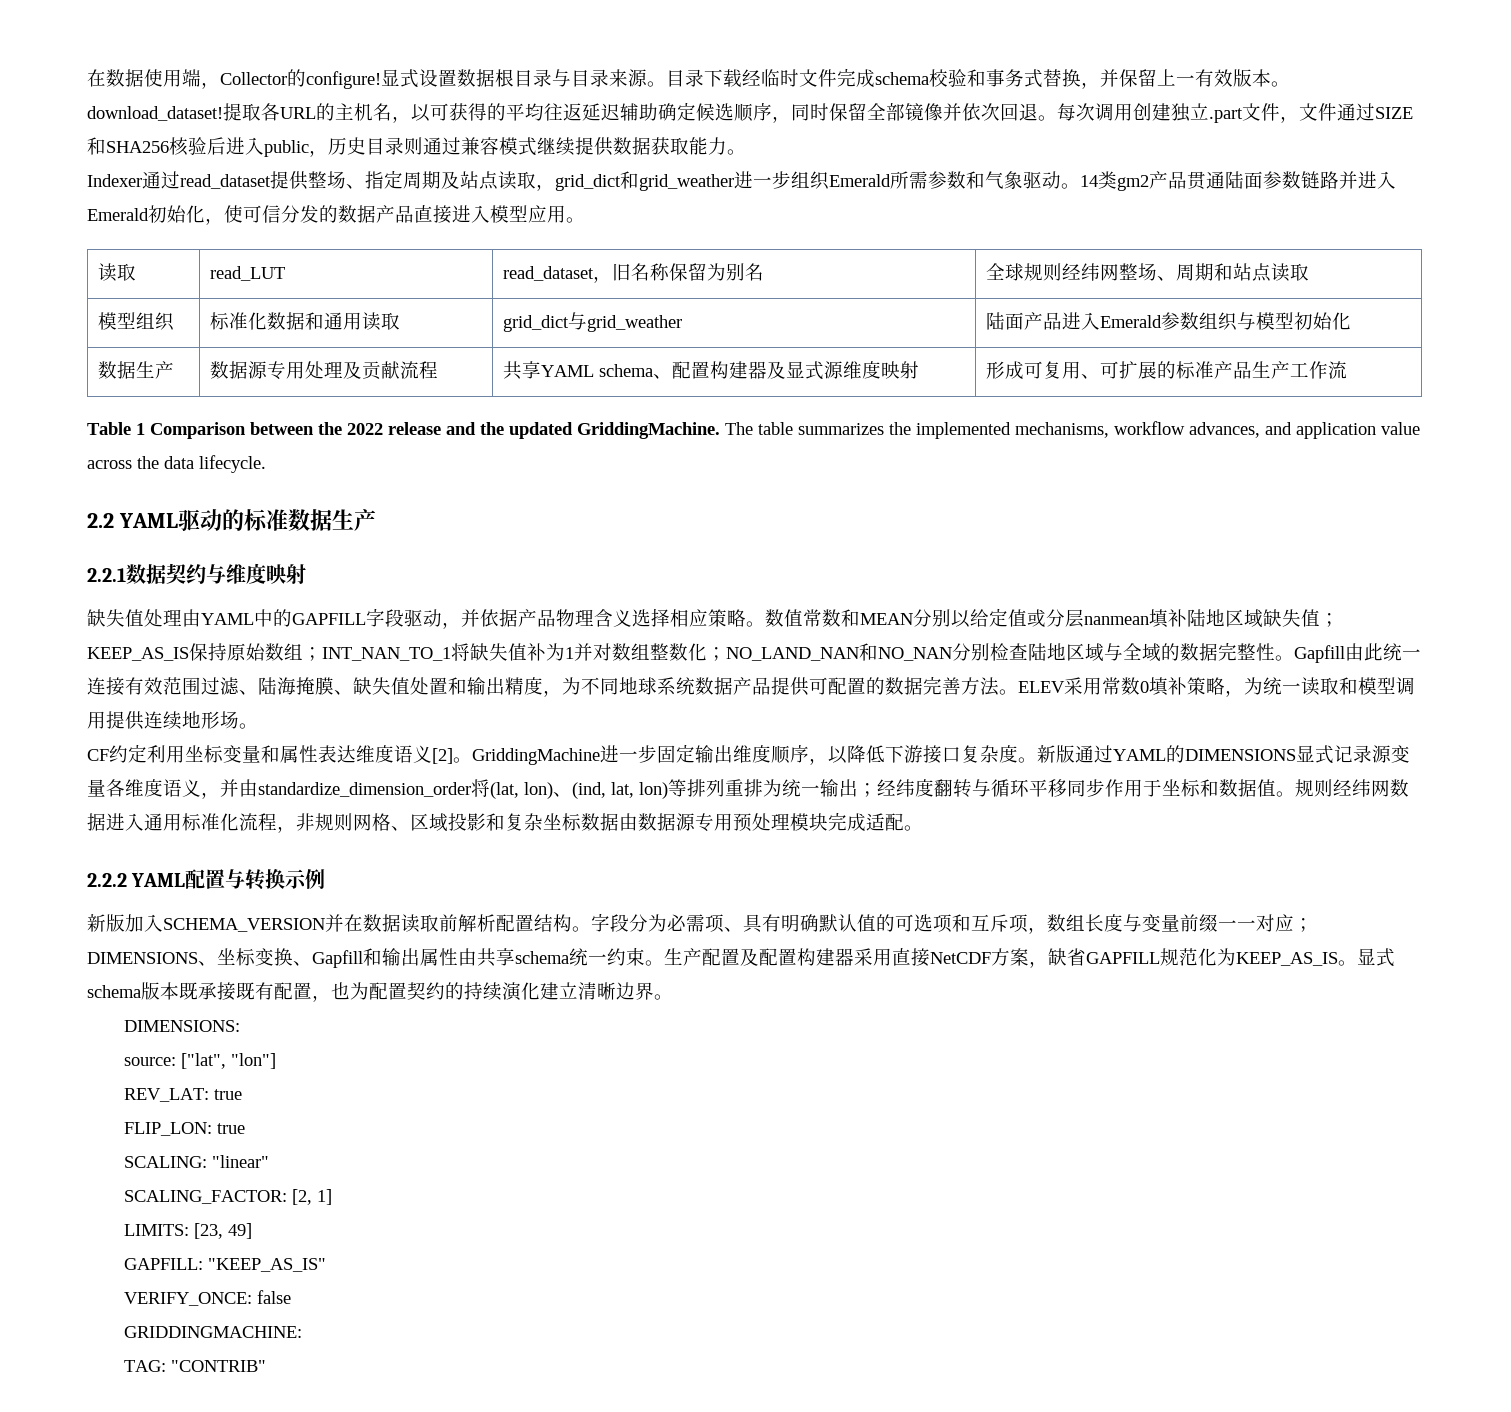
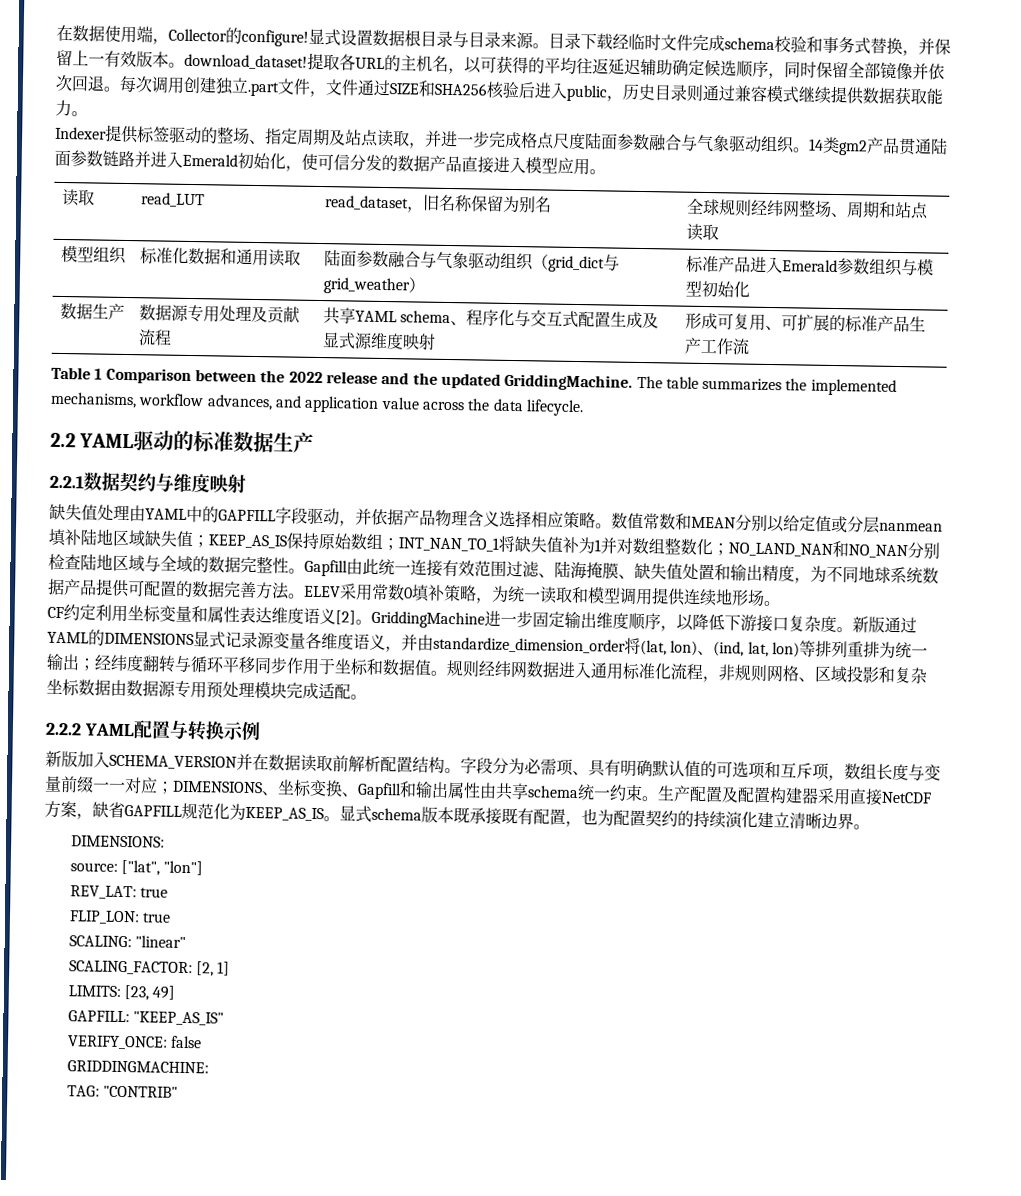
- Indexer通过read_dataset提供整场、指定周期及站点读取，grid_dict和grid_weather进一步组织Emerald所需参数和气象驱动。
+ Indexer提供标签驱动的整场、指定周期及站点读取，并进一步完成格点尺度陆面参数融合与气象驱动组织。
- 模型组织 | 标准化数据和通用读取 | grid_dict与grid_weather | 陆面产品进入Emerald参数组织与模型初始化
+ 模型组织 | 标准化数据和通用读取 | 陆面参数融合与气象驱动组织（grid_dict与grid_weather） | 标准产品进入Emerald参数组织与模型初始化
- 数据生产 | 数据源专用处理及贡献流程 | 共享YAML schema、配置构建器及显式源维度映射 | 形成可复用、可扩展的标准产品生产工作流
+ 数据生产 | 数据源专用处理及贡献流程 | 共享YAML schema、程序化与交互式配置生成及显式源维度映射 | 形成可复用、可扩展的标准产品生产工作流

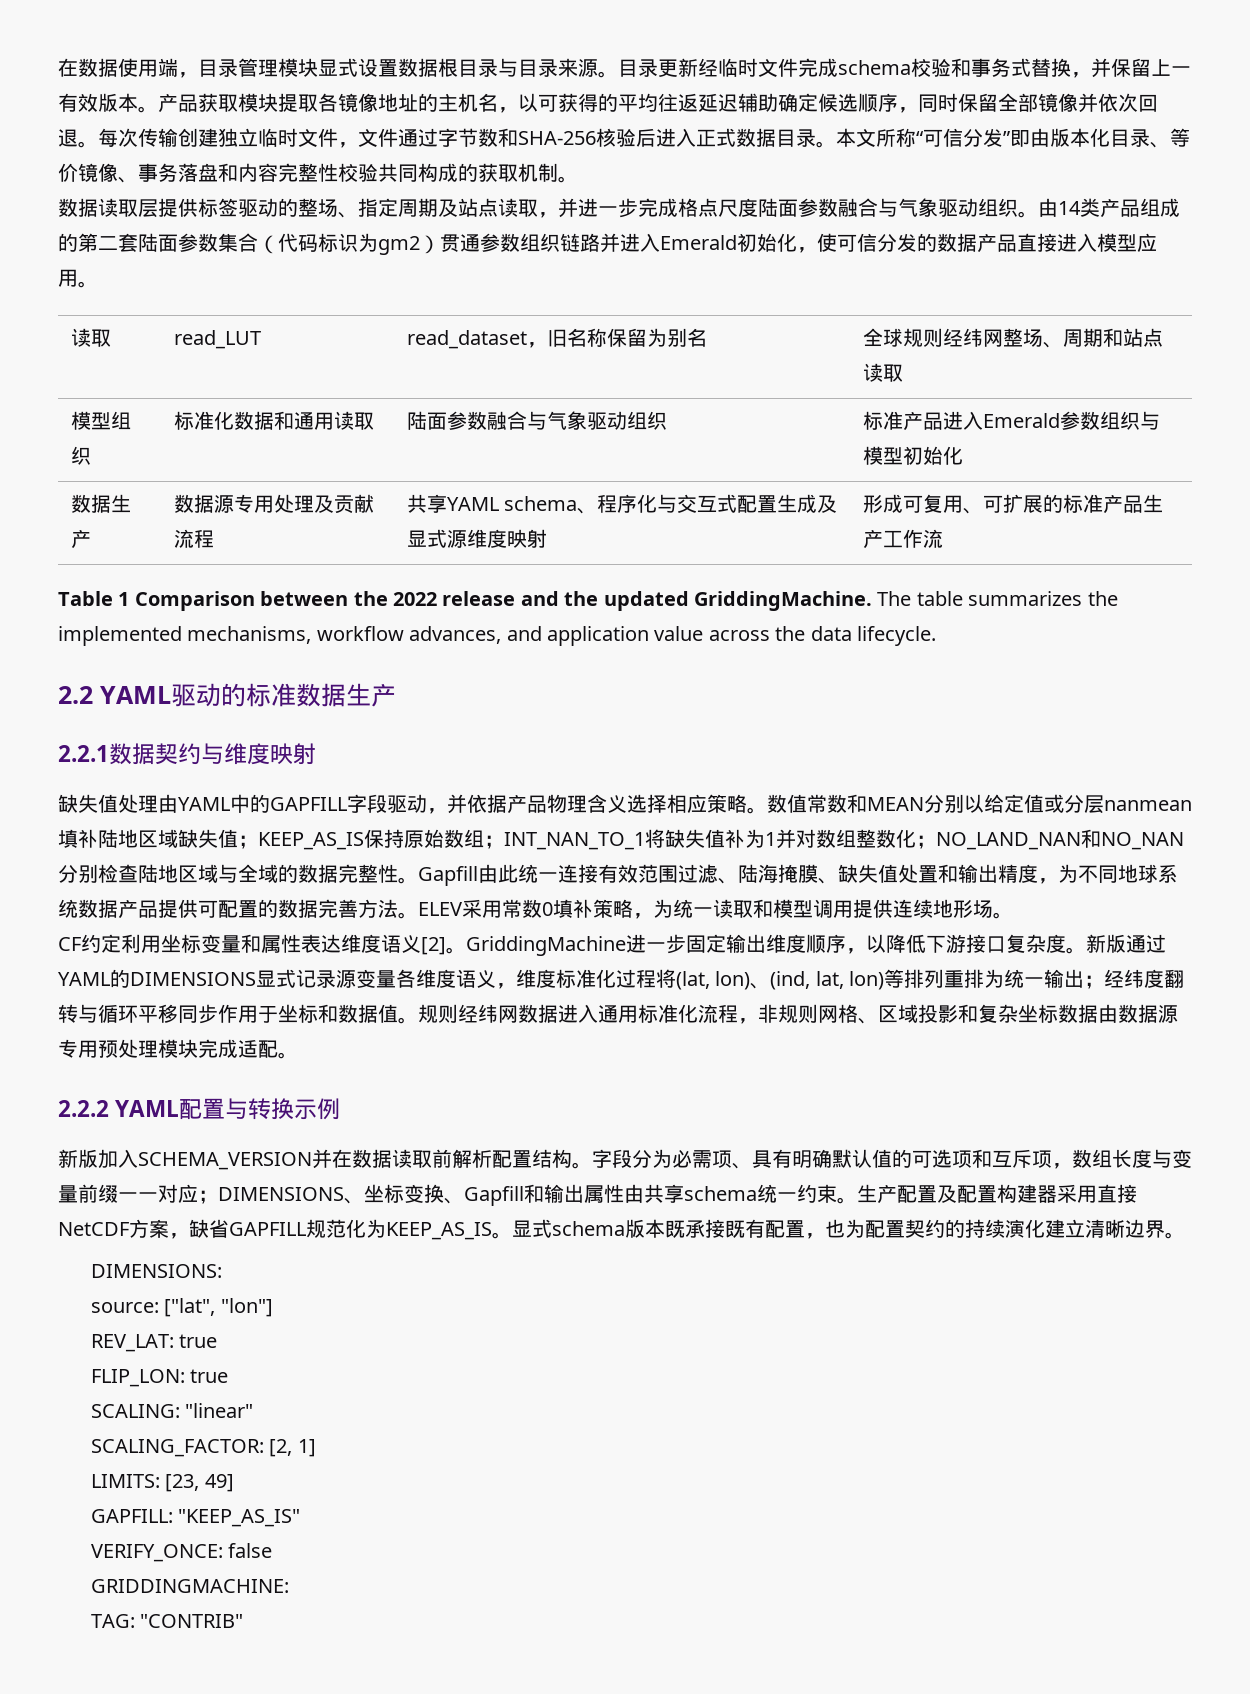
- 在数据使用端，Collector的configure!显式设置数据根目录与目录来源。
+ 在数据使用端，目录管理模块显式设置数据根目录与目录来源。
- 目录下载经临时文件完成schema校验和事务式替换，并保留上一有效版本。download_dataset!提取各URL的主机名，以可获得的平均往返延迟辅助确定候选顺序，同时保留全部镜像并依次回退。
+ 目录更新经临时文件完成schema校验和事务式替换，并保留上一有效版本。产品获取模块提取各镜像地址的主机名，以可获得的平均往返延迟辅助确定候选顺序，同时保留全部镜像并依次回退。
- 每次调用创建独立.part文件，文件通过SIZE和SHA256核验后进入public，历史目录则通过兼容模式继续提供数据获取能力。
- Indexer提供标签驱动的整场、指定周期及站点读取，并进一步完成格点尺度陆面参数融合与气象驱动组织。
+ 每次传输创建独立临时文件，文件通过字节数和SHA-256核验后进入正式数据目录。本文所称“可信分发”即由版本化目录、等价镜像、事务落盘和内容完整性校验共同构成的获取机制。
+ 数据读取层提供标签驱动的整场、指定周期及站点读取，并进一步完成格点尺度陆面参数融合与气象驱动组织。
- 14类gm2产品贯通陆面参数链路并进入Emerald初始化，使可信分发的数据产品直接进入模型应用。
+ 由14类产品组成的第二套陆面参数集合（代码标识为gm2）贯通参数组织链路并进入Emerald初始化，使可信分发的数据产品直接进入模型应用。
- 模型组织 | 标准化数据和通用读取 | 陆面参数融合与气象驱动组织（grid_dict与grid_weather） | 标准产品进入Emerald参数组织与模型初始化
+ 模型组织 | 标准化数据和通用读取 | 陆面参数融合与气象驱动组织 | 标准产品进入Emerald参数组织与模型初始化
- 新版通过YAML的DIMENSIONS显式记录源变量各维度语义，并由standardize_dimension_order将(lat, lon)、(ind, lat, lon)等排列重排为统一输出；经纬度翻转与循环平移同步作用于坐标和数据值。
+ 新版通过YAML的DIMENSIONS显式记录源变量各维度语义，维度标准化过程将(lat, lon)、(ind, lat, lon)等排列重排为统一输出；经纬度翻转与循环平移同步作用于坐标和数据值。

